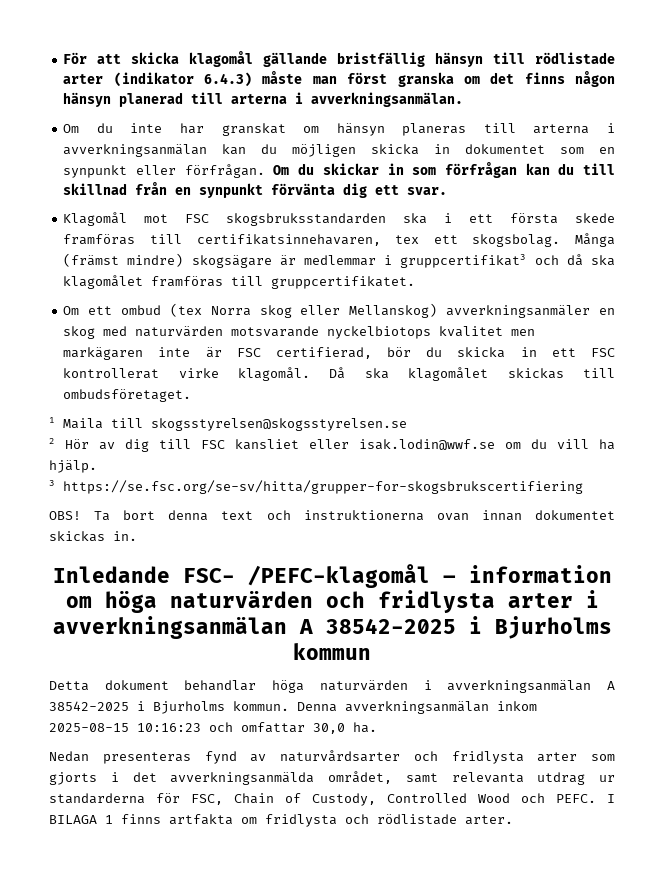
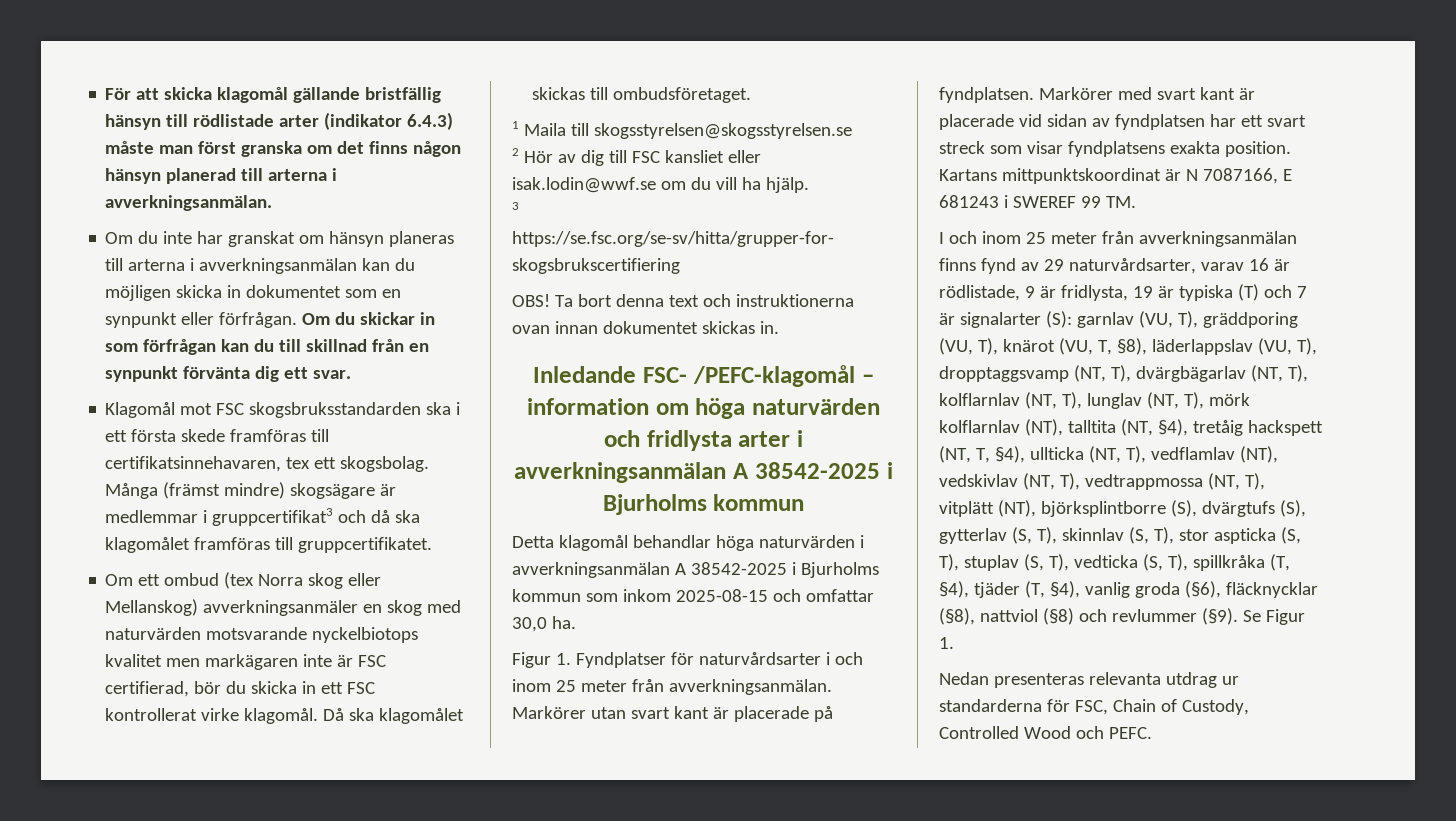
- Detta dokument behandlar höga naturvärden i avverkningsanmälan A 38542-2025 i Bjurholms kommun. Denna avverkningsanmälan inkom 2025-08-15 10:16:23 och omfattar 30,0 ha.
+ Detta klagomål behandlar höga naturvärden i avverkningsanmälan A 38542-2025 i Bjurholms kommun som inkom 2025-08-15 och omfattar 30,0 ha.
- Nedan presenteras fynd av naturvårdsarter och fridlysta arter som gjorts i det avverkningsanmälda området, samt relevanta utdrag ur standarderna för FSC, Chain of Custody, Controlled Wood och PEFC. I BILAGA 1 finns artfakta om fridlysta och rödlistade arter.
+ Figur 1. Fyndplatser för naturvårdsarter i och inom 25 meter från avverkningsanmälan. Markörer utan svart kant är placerade på fyndplatsen. Markörer med svart kant är placerade vid sidan av fyndplatsen har ett svart streck som visar fyndplatsens exakta position. Kartans mittpunktskoordinat är N 7087166, E 681243 i SWEREF 99 TM.
+ I och inom 25 meter från avverkningsanmälan finns fynd av 29 naturvårdsarter, varav 16 är rödlistade, 9 är fridlysta, 19 är typiska (T) och 7 är signalarter (S): garnlav (VU, T), gräddporing (VU, T), knärot (VU, T, §8), läderlappslav (VU, T), dropptaggsvamp (NT, T), dvärgbägarlav (NT, T), kolflarnlav (NT, T), lunglav (NT, T), mörk kolflarnlav (NT), talltita (NT, §4), tretåig hackspett (NT, T, §4), ullticka (NT, T), vedflamlav (NT), vedskivlav (NT, T), vedtrappmossa (NT, T), vitplätt (NT), björksplintborre (S), dvärgtufs (S), gytterlav (S, T), skinnlav (S, T), stor aspticka (S, T), stuplav (S, T), vedticka (S, T), spillkråka (T, §4), tjäder (T, §4), vanlig groda (§6), fläcknycklar (§8), nattviol (§8) och revlummer (§9). Se Figur 1.
+ Nedan presenteras relevanta utdrag ur standarderna för FSC, Chain of Custody, Controlled Wood och PEFC.

